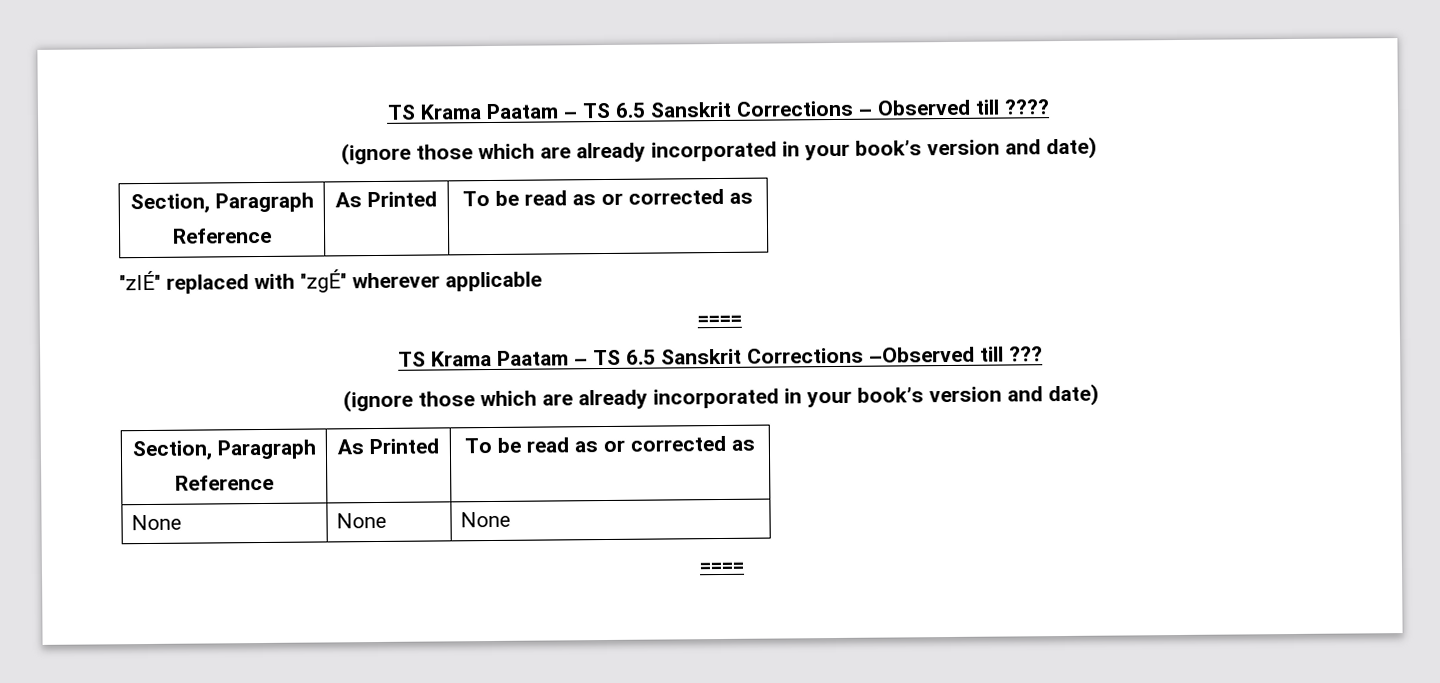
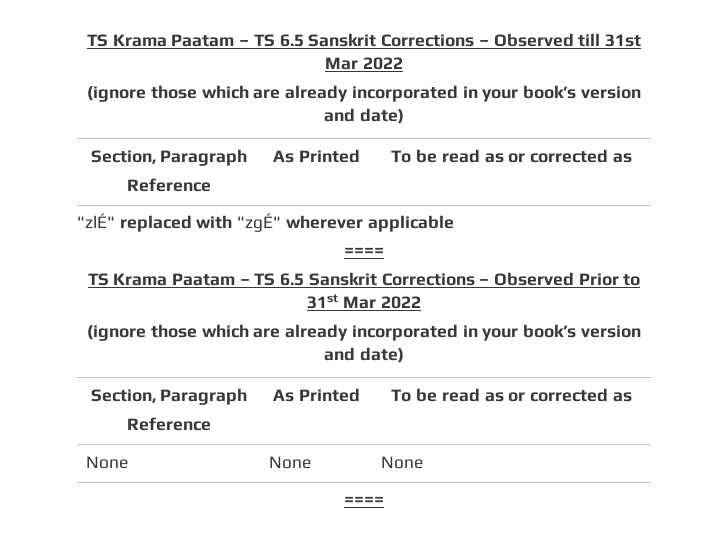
- TS Krama Paatam – TS 6.5 Sanskrit Corrections – Observed till ????
+ TS Krama Paatam – TS 6.5 Sanskrit Corrections – Observed till 31st Mar 2022
- TS Krama Paatam – TS 6.5 Sanskrit Corrections –Observed till ???
+ TS Krama Paatam – TS 6.5 Sanskrit Corrections – Observed Prior to 31st Mar 2022

